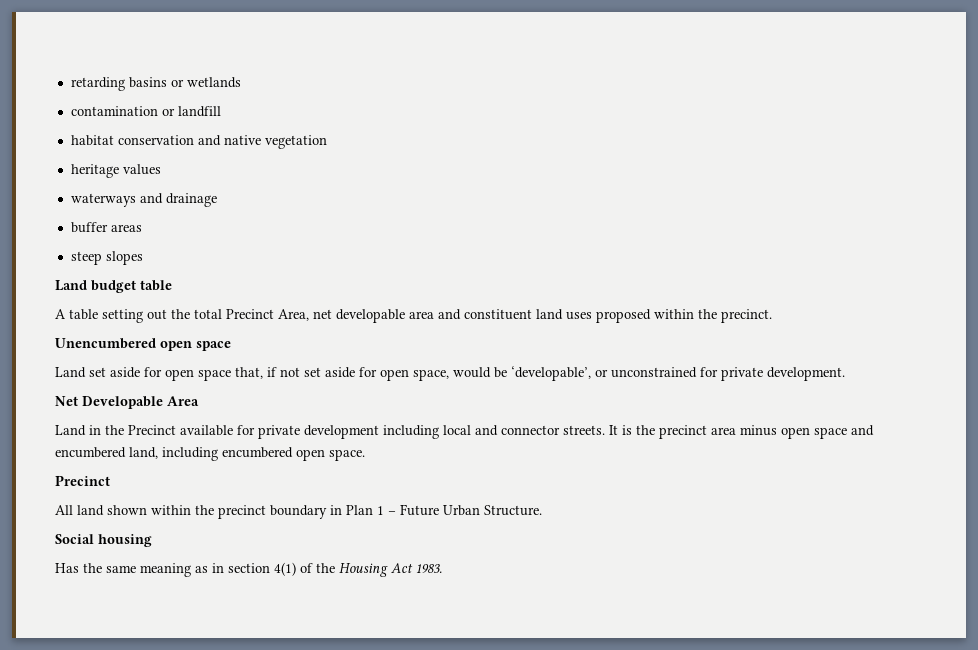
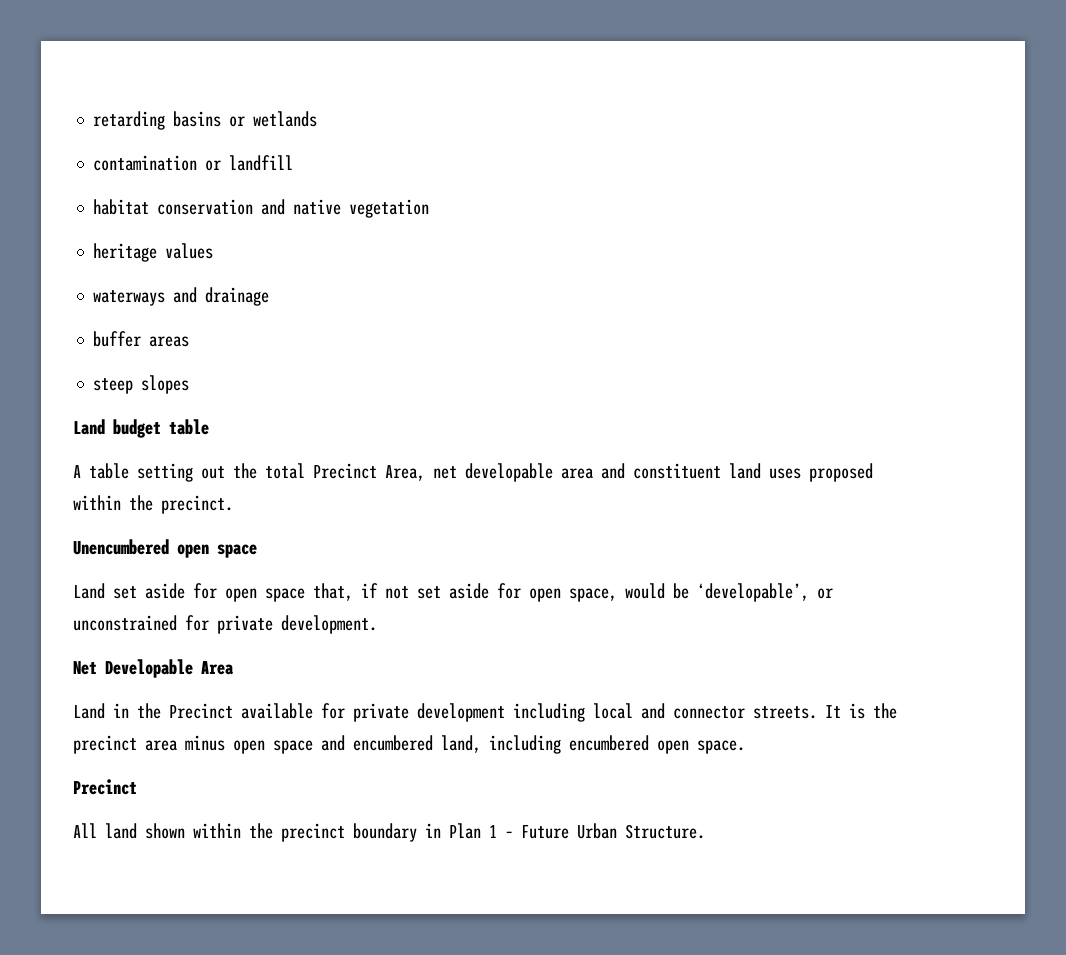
- Social housing
- Has the same meaning as in section 4(1) of the Housing Act 1983.

